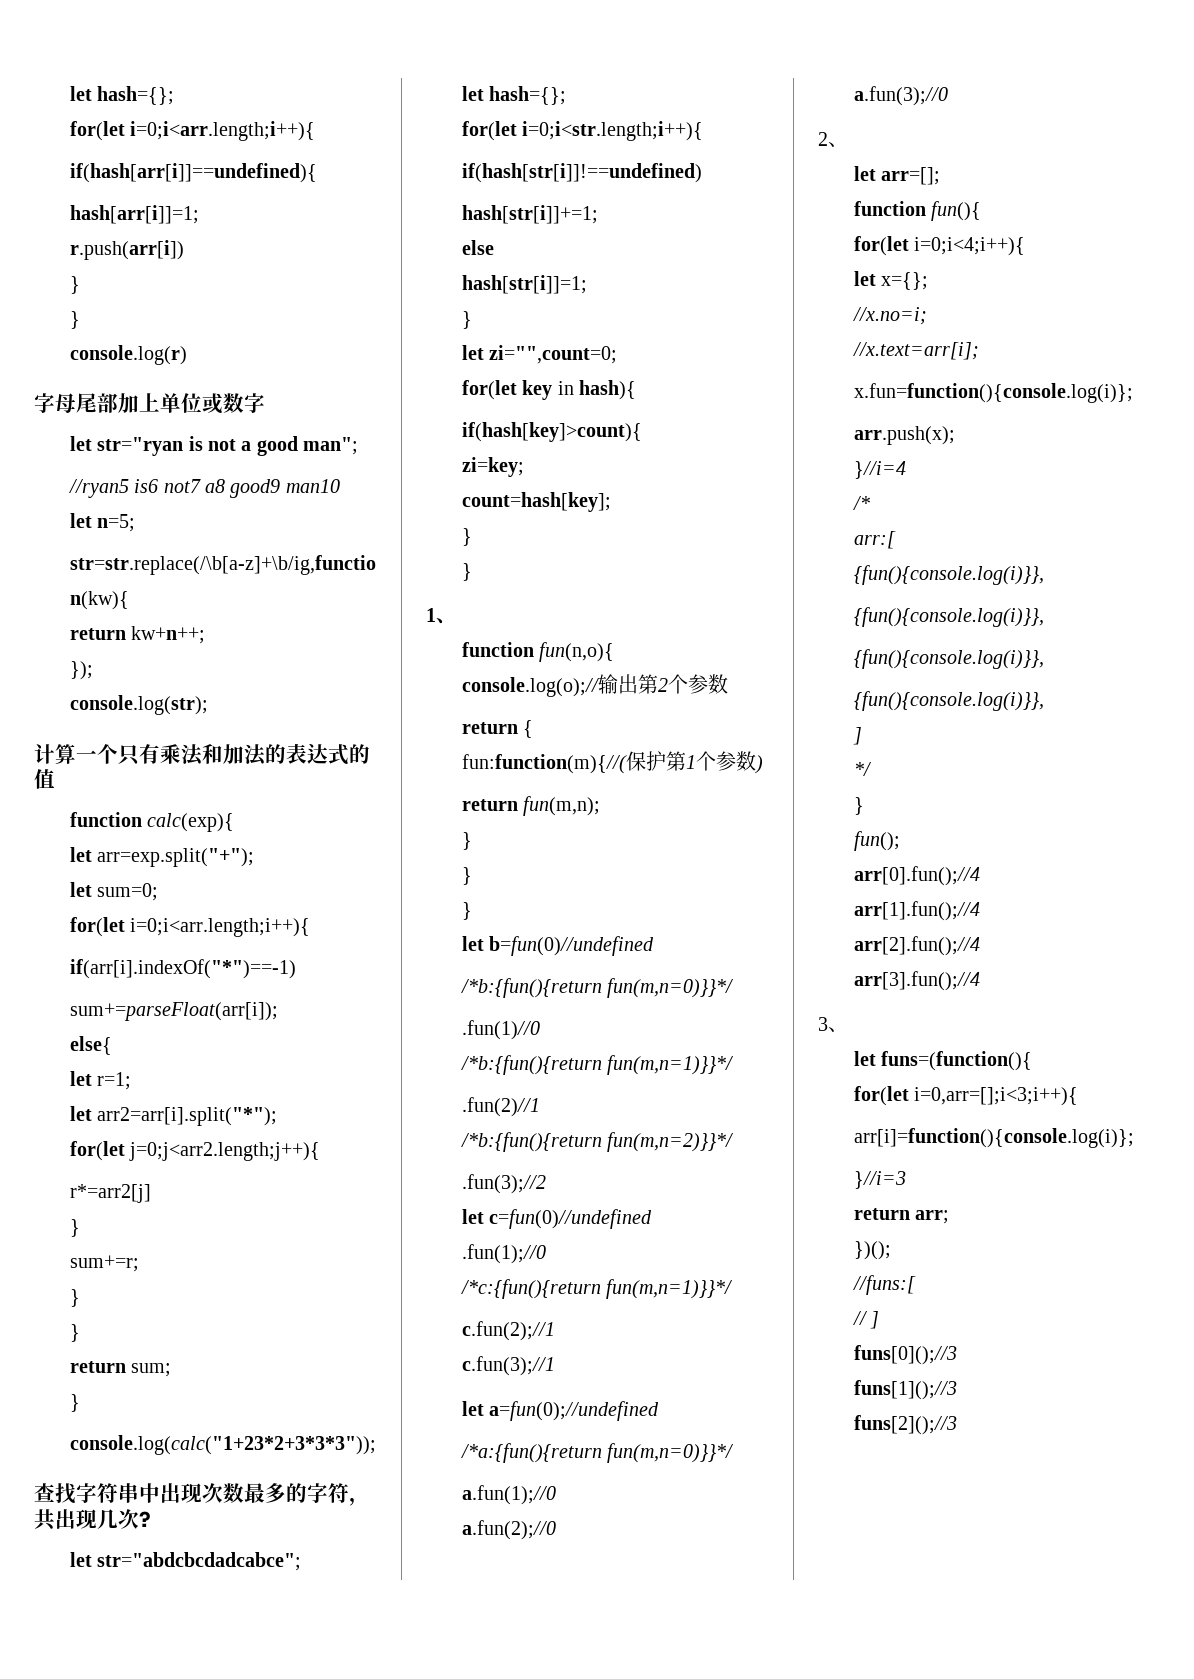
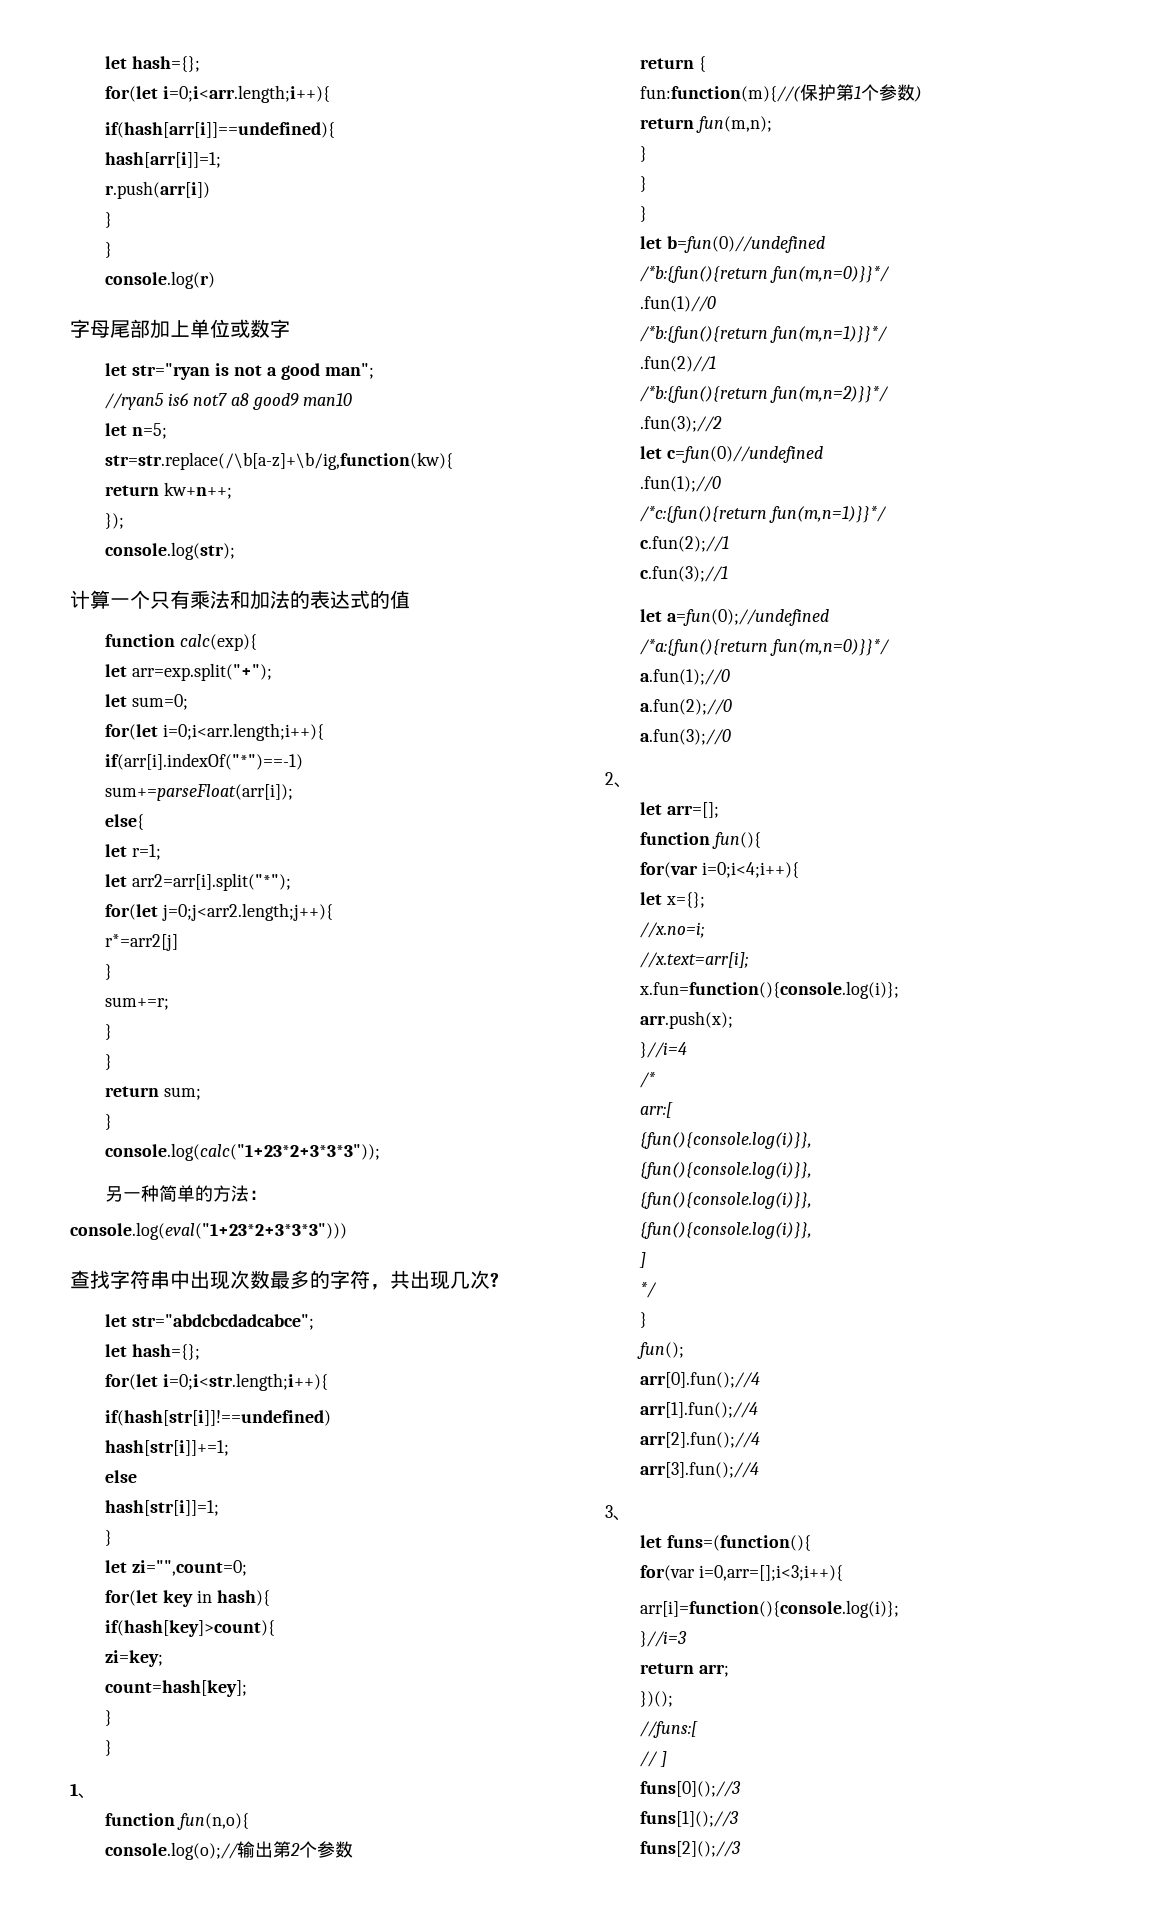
+ 另一种简单的方法：
+ console.log(eval("1+23*2+3*3*3")))
- for(let i=0;i<4;i++){
+ for(var i=0;i<4;i++){
- for(let i=0,arr=[];i<3;i++){
+ for(var i=0,arr=[];i<3;i++){

